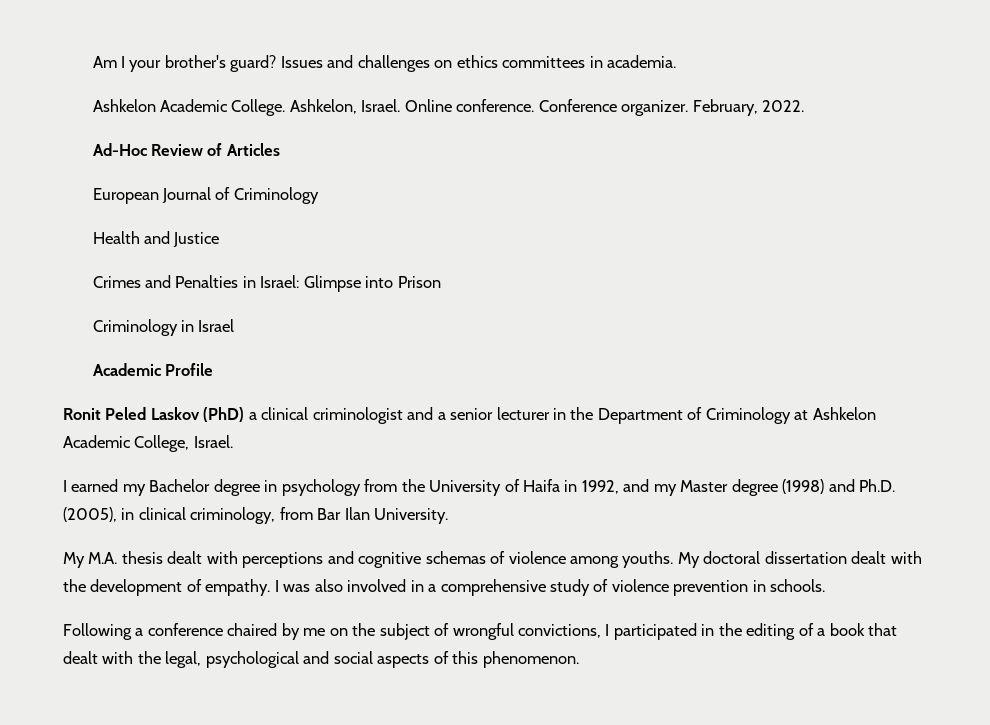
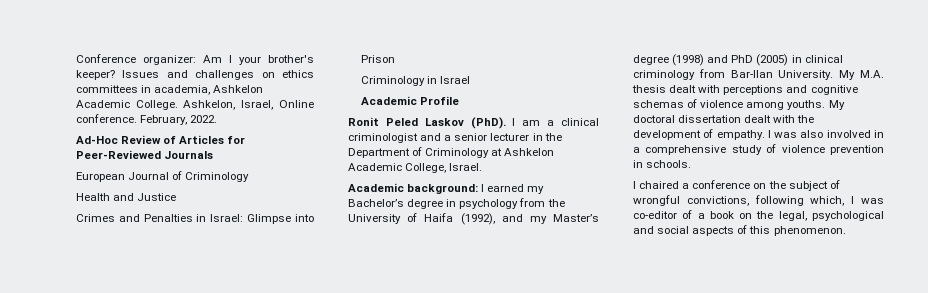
- Am I your brother's guard?
+ Conference organizer: Am I your brother's keeper?
- Issues and challenges on ethics committees in academia.
- Ashkelon Academic College.
+ Issues and challenges on ethics committees in academia, Ashkelon Academic College.
- Ashkelon, Israel. Online conference.
+ Ashkelon, Israel, Online conference.
- Conference organizer.
- Ad-Hoc Review of Articles
+ Ad-Hoc Review of Articles for Peer-Reviewed Journals
- Ronit Peled Laskov (PhD) a clinical criminologist and a senior lecturer in the Department of Criminology at Ashkelon Academic College, Israel.
+ Ronit Peled Laskov (PhD). I am a clinical criminologist and a senior lecturer in the Department of Criminology at Ashkelon Academic College, Israel.
- I earned my Bachelor degree in psychology from the University of Haifa in 1992, and my Master degree (1998) and Ph.D. (2005), in clinical criminology, from Bar Ilan University.
- My M.A. thesis dealt with perceptions and cognitive schemas of violence among youths.
+ Academic background: I earned my Bachelor’s degree in psychology from the University of Haifa (1992), and my Master’s degree (1998) and PhD (2005) in clinical criminology from Bar-Ilan University. My M.A. thesis dealt with perceptions and cognitive schemas of violence among youths.
- Following a conference chaired by me on the subject of wrongful convictions, I participated in the editing of a book that dealt with the legal, psychological and social aspects of this phenomenon.
+ I chaired a conference on the subject of wrongful convictions, following which, I was co-editor of a book on the legal, psychological and social aspects of this phenomenon.

